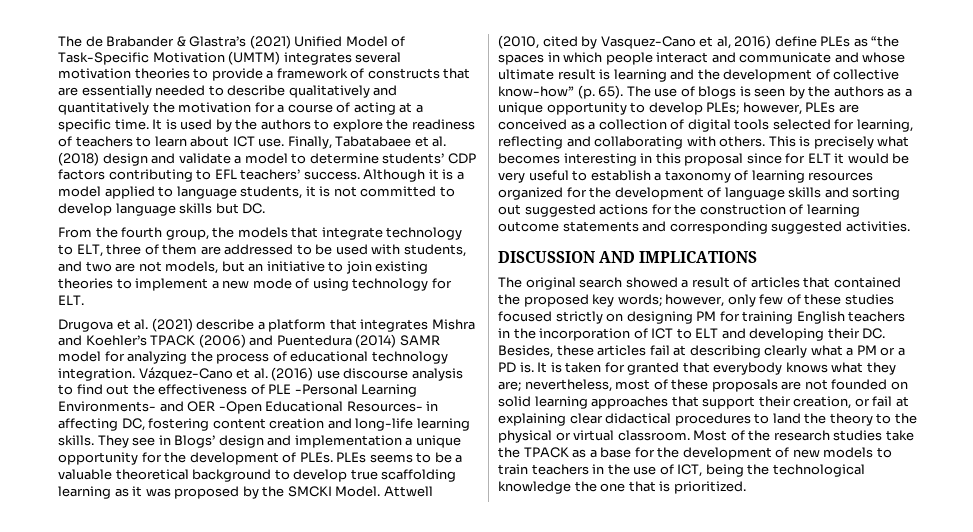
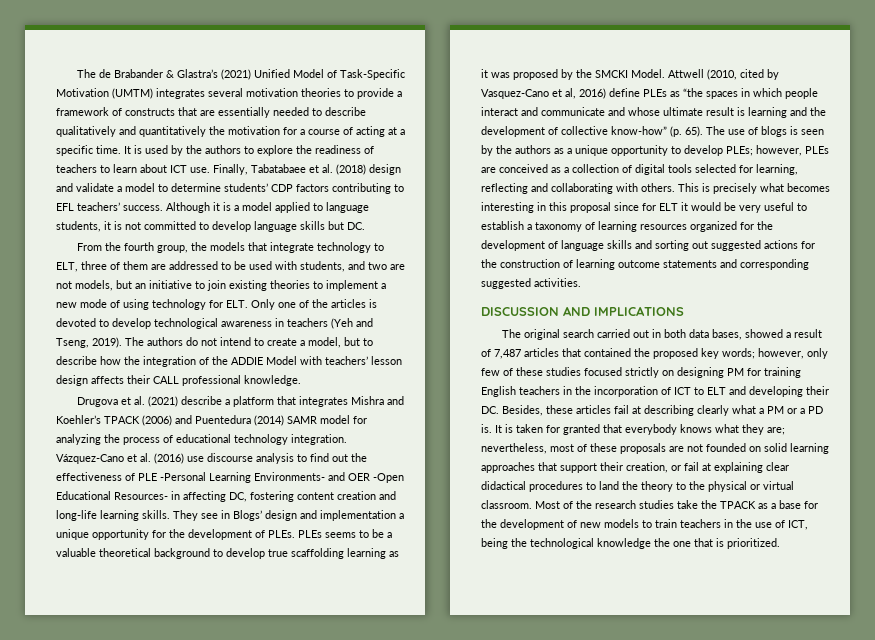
- From the fourth group, the models that integrate technology to ELT, three of them are addressed to be used with students, and two are not models, but an initiative to join existing theories to implement a new mode of using technology for ELT.
+ From the fourth group, the models that integrate technology to ELT, three of them are addressed to be used with students, and two are not models, but an initiative to join existing theories to implement a new mode of using technology for ELT. Only one of the articles is devoted to develop technological awareness in teachers (Yeh and Tseng, 2019). The authors do not intend to create a model, but to describe how the integration of the ADDIE Model with teachers’ lesson design affects their CALL professional knowledge.
- The original search showed a result of articles that contained the proposed key words; however, only few of these studies focused strictly on designing PM for training English teachers in the incorporation of ICT to ELT and developing their DC. Besides, these articles fail at describing clearly what a PM or a PD is.
+ The original search carried out in both data bases, showed a result of 7,487 articles that contained the proposed key words; however, only few of these studies focused strictly on designing PM for training English teachers in the incorporation of ICT to ELT and developing their DC. Besides, these articles fail at describing clearly what a PM or a PD is.

